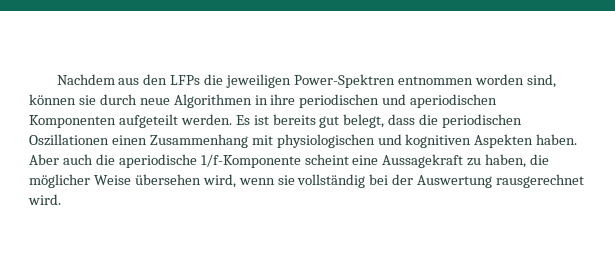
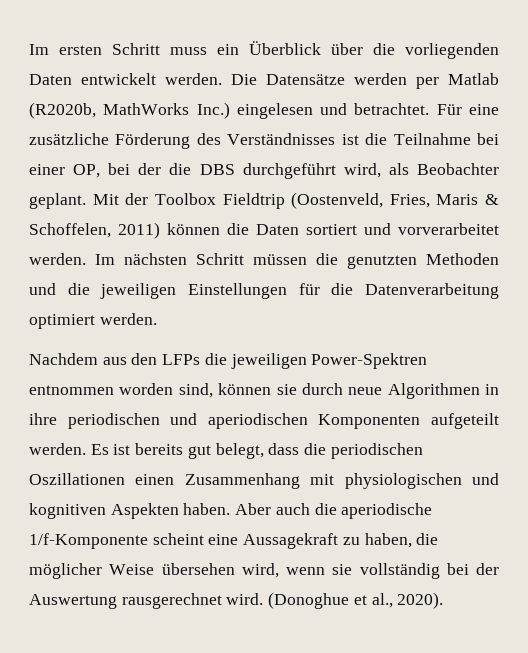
+ Im ersten Schritt muss ein Überblick über die vorliegenden Daten entwickelt werden. Die Datensätze werden per Matlab (R2020b, MathWorks Inc.) eingelesen und betrachtet. Für eine zusätzliche Förderung des Verständnisses ist die Teilnahme bei einer OP, bei der die DBS durchgeführt wird, als Beobachter geplant. Mit der Toolbox Fieldtrip (Oostenveld, Fries, Maris & Schoffelen, 2011) können die Daten sortiert und vorverarbeitet werden. Im nächsten Schritt müssen die genutzten Methoden und die jeweiligen Einstellungen für die Datenverarbeitung optimiert werden.
+ (Donoghue et al., 2020).

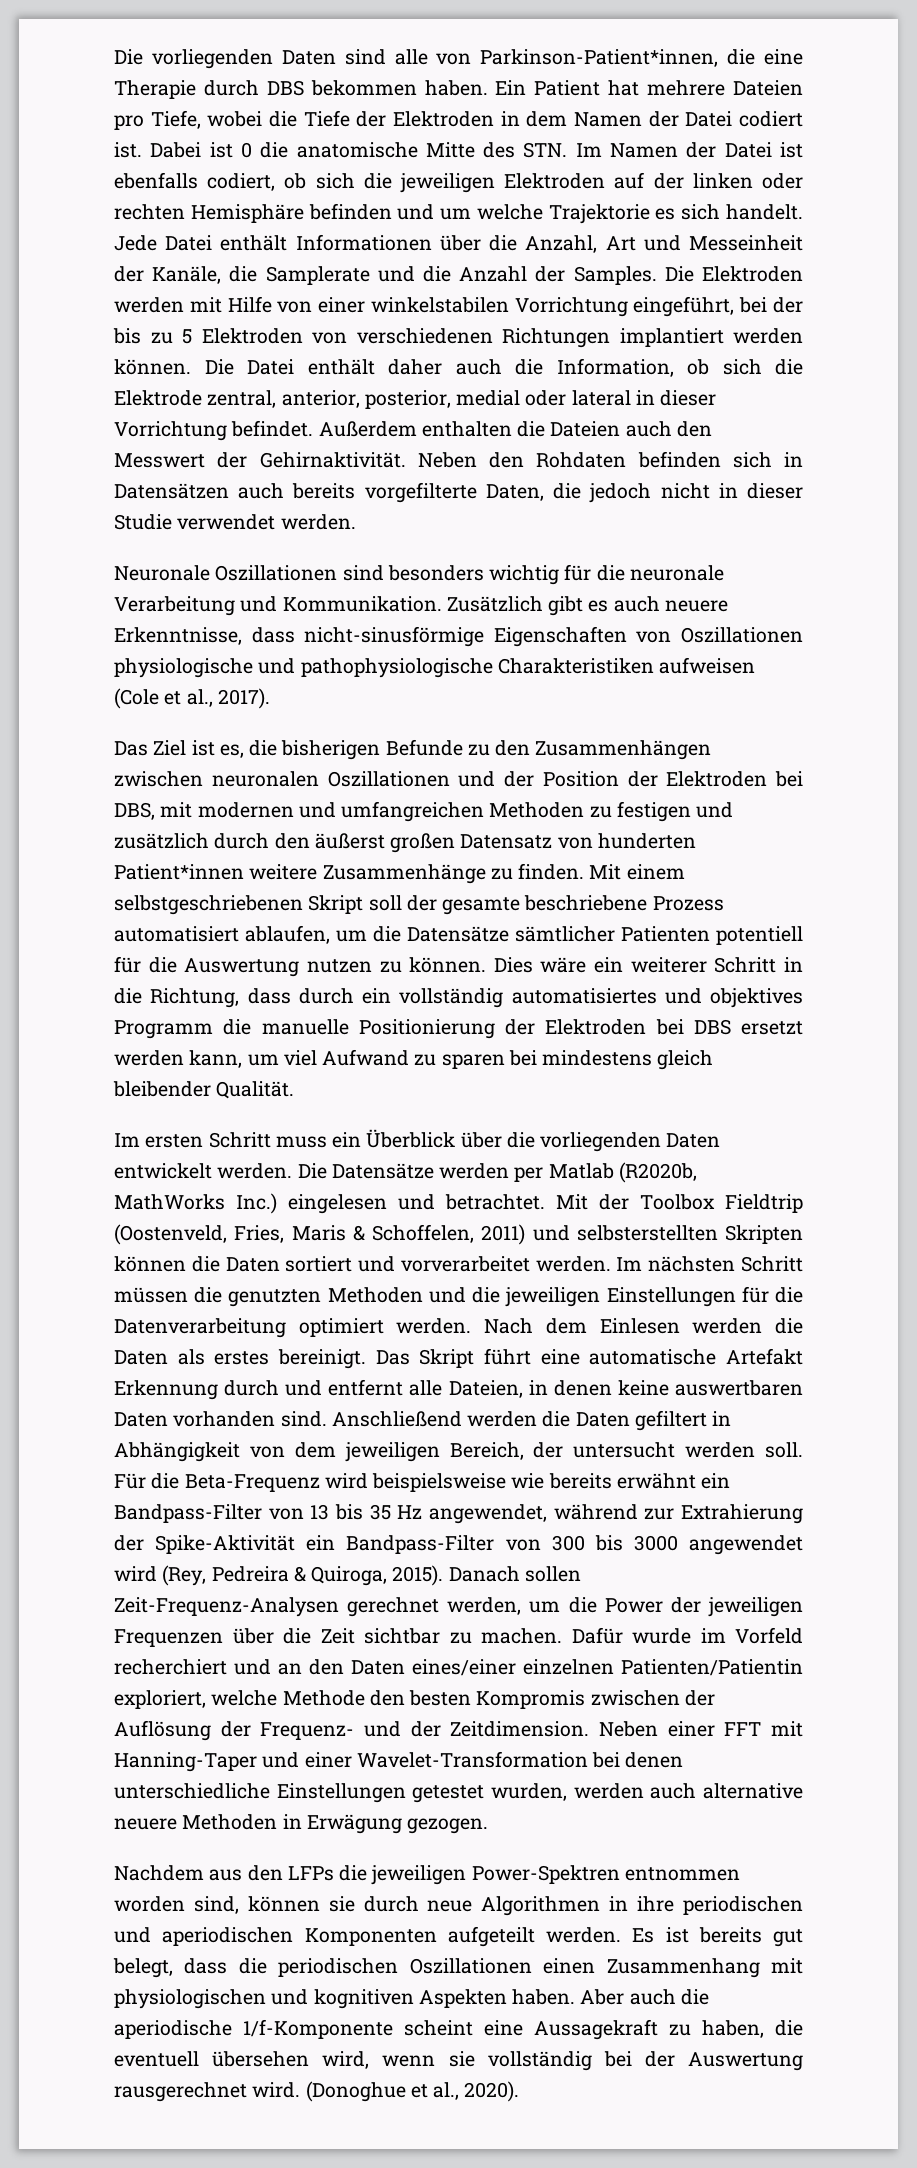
+ Die vorliegenden Daten sind alle von Parkinson-Patient*innen, die eine Therapie durch DBS bekommen haben. Ein Patient hat mehrere Dateien pro Tiefe, wobei die Tiefe der Elektroden in dem Namen der Datei codiert ist. Dabei ist 0 die anatomische Mitte des STN. Im Namen der Datei ist ebenfalls codiert, ob sich die jeweiligen Elektroden auf der linken oder rechten Hemisphäre befinden und um welche Trajektorie es sich handelt. Jede Datei enthält Informationen über die Anzahl, Art und Messeinheit der Kanäle, die Samplerate und die Anzahl der Samples. Die Elektroden werden mit Hilfe von einer winkelstabilen Vorrichtung eingeführt, bei der bis zu 5 Elektroden von verschiedenen Richtungen implantiert werden können. Die Datei enthält daher auch die Information, ob sich die Elektrode zentral, anterior, posterior, medial oder lateral in dieser Vorrichtung befindet. Außerdem enthalten die Dateien auch den Messwert der Gehirnaktivität. Neben den Rohdaten befinden sich in Datensätzen auch bereits vorgefilterte Daten, die jedoch nicht in dieser Studie verwendet werden.
+ Neuronale Oszillationen sind besonders wichtig für die neuronale Verarbeitung und Kommunikation. Zusätzlich gibt es auch neuere Erkenntnisse, dass nicht-sinusförmige Eigenschaften von Oszillationen physiologische und pathophysiologische Charakteristiken aufweisen (Cole et al., 2017).
+ Das Ziel ist es, die bisherigen Befunde zu den Zusammenhängen zwischen neuronalen Oszillationen und der Position der Elektroden bei DBS, mit modernen und umfangreichen Methoden zu festigen und zusätzlich durch den äußerst großen Datensatz von hunderten Patient*innen weitere Zusammenhänge zu finden. Mit einem selbstgeschriebenen Skript soll der gesamte beschriebene Prozess automatisiert ablaufen, um die Datensätze sämtlicher Patienten potentiell für die Auswertung nutzen zu können. Dies wäre ein weiterer Schritt in die Richtung, dass durch ein vollständig automatisiertes und objektives Programm die manuelle Positionierung der Elektroden bei DBS ersetzt werden kann, um viel Aufwand zu sparen bei mindestens gleich bleibender Qualität.
- Für eine zusätzliche Förderung des Verständnisses ist die Teilnahme bei einer OP, bei der die DBS durchgeführt wird, als Beobachter geplant.
- Mit der Toolbox Fieldtrip (Oostenveld, Fries, Maris & Schoffelen, 2011) können die Daten sortiert und vorverarbeitet werden.
+ Mit der Toolbox Fieldtrip (Oostenveld, Fries, Maris & Schoffelen, 2011) und selbsterstellten Skripten können die Daten sortiert und vorverarbeitet werden.
+ Nach dem Einlesen werden die Daten als erstes bereinigt. Das Skript führt eine automatische Artefakt Erkennung durch und entfernt alle Dateien, in denen keine auswertbaren Daten vorhanden sind. Anschließend werden die Daten gefiltert in Abhängigkeit von dem jeweiligen Bereich, der untersucht werden soll. Für die Beta-Frequenz wird beispielsweise wie bereits erwähnt ein Bandpass-Filter von 13 bis 35 Hz angewendet, während zur Extrahierung der Spike-Aktivität ein Bandpass-Filter von 300 bis 3000 angewendet wird (Rey, Pedreira & Quiroga, 2015). Danach sollen Zeit-Frequenz-Analysen gerechnet werden, um die Power der jeweiligen Frequenzen über die Zeit sichtbar zu machen. Dafür wurde im Vorfeld recherchiert und an den Daten eines/einer einzelnen Patienten/Patientin exploriert, welche Methode den besten Kompromis zwischen der Auflösung der Frequenz- und der Zeitdimension. Neben einer FFT mit Hanning-Taper und einer Wavelet-Transformation bei denen unterschiedliche Einstellungen getestet wurden, werden auch alternative neuere Methoden in Erwägung gezogen.
- Aber auch die aperiodische 1/f-Komponente scheint eine Aussagekraft zu haben, die möglicher Weise übersehen wird, wenn sie vollständig bei der Auswertung rausgerechnet wird.
+ Aber auch die aperiodische 1/f-Komponente scheint eine Aussagekraft zu haben, die eventuell übersehen wird, wenn sie vollständig bei der Auswertung rausgerechnet wird.

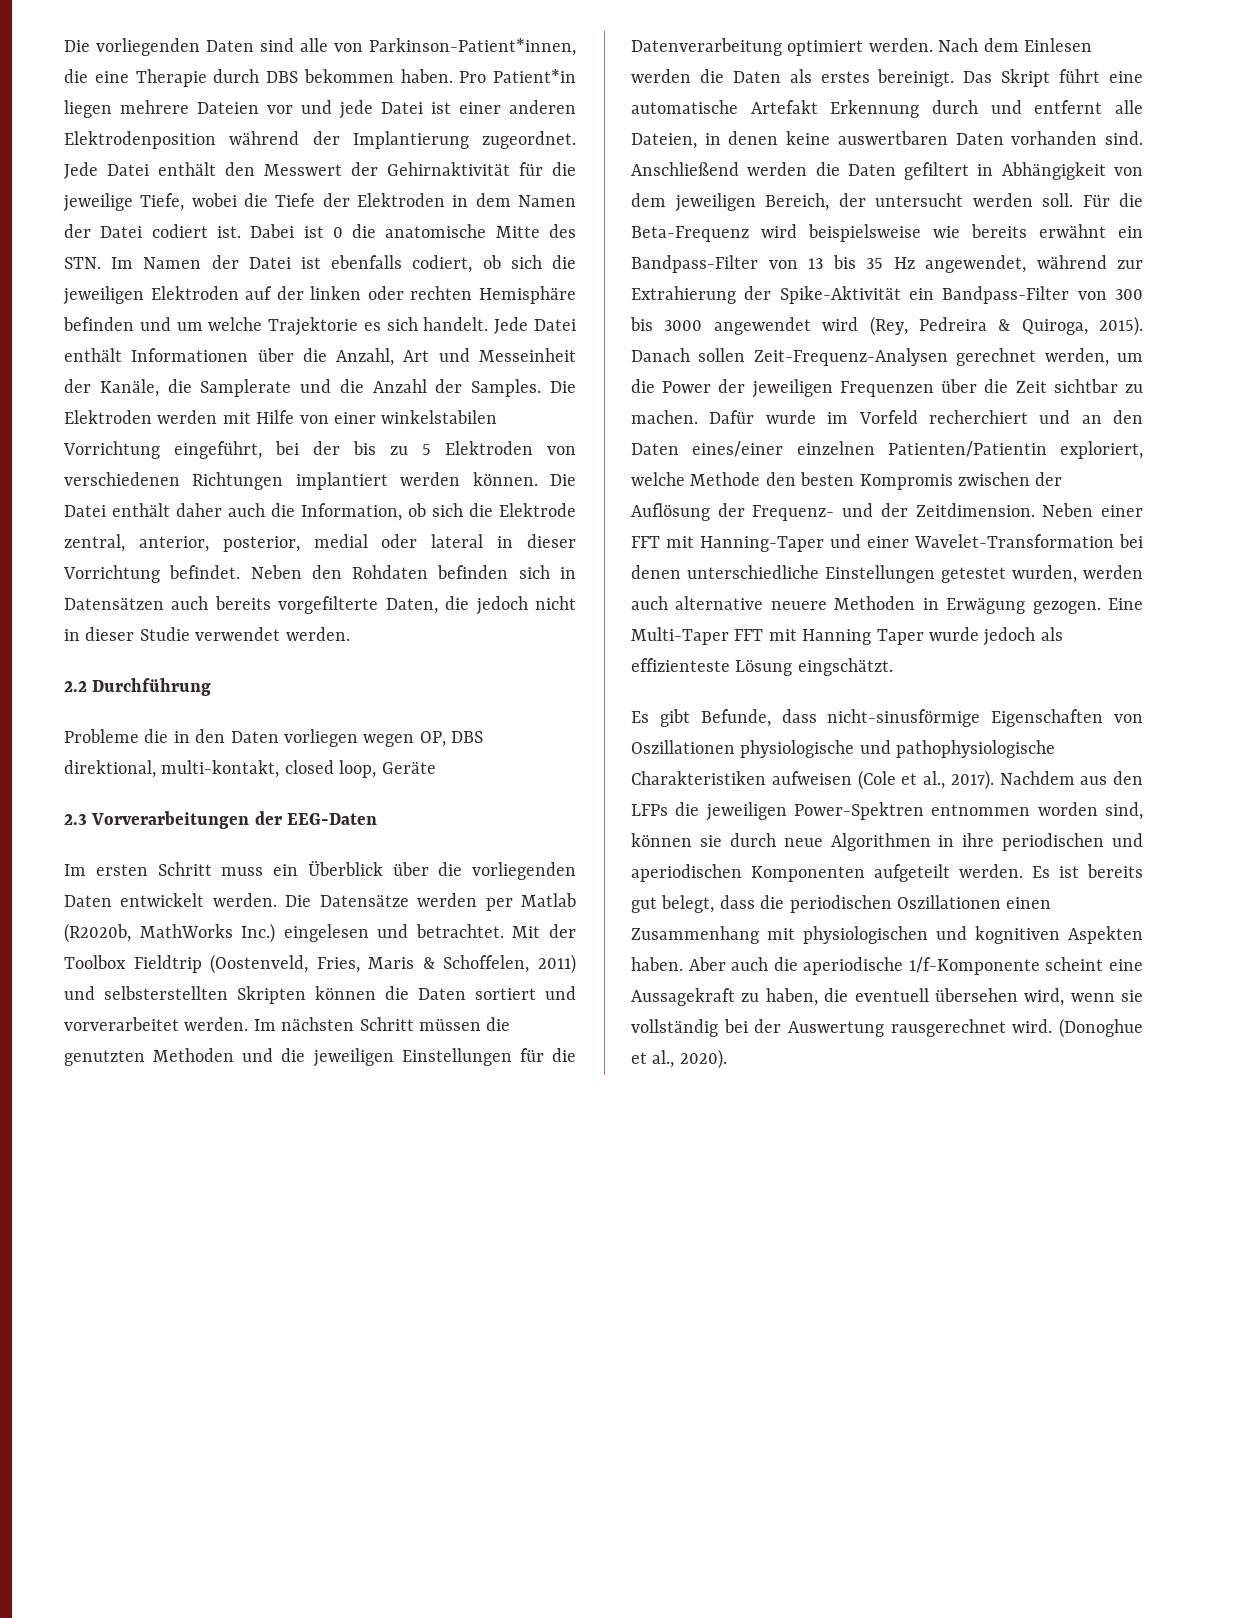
- Ein Patient hat mehrere Dateien pro Tiefe, wobei die Tiefe der Elektroden in dem Namen der Datei codiert ist.
+ Pro Patient*in liegen mehrere Dateien vor und jede Datei ist einer anderen Elektrodenposition während der Implantierung zugeordnet. Jede Datei enthält den Messwert der Gehirnaktivität für die jeweilige Tiefe, wobei die Tiefe der Elektroden in dem Namen der Datei codiert ist.
- Außerdem enthalten die Dateien auch den Messwert der Gehirnaktivität.
- Neuronale Oszillationen sind besonders wichtig für die neuronale Verarbeitung und Kommunikation. Zusätzlich gibt es auch neuere Erkenntnisse, dass nicht-sinusförmige Eigenschaften von Oszillationen physiologische und pathophysiologische Charakteristiken aufweisen (Cole et al., 2017).
- Das Ziel ist es, die bisherigen Befunde zu den Zusammenhängen zwischen neuronalen Oszillationen und der Position der Elektroden bei DBS, mit modernen und umfangreichen Methoden zu festigen und zusätzlich durch den äußerst großen Datensatz von hunderten Patient*innen weitere Zusammenhänge zu finden. Mit einem selbstgeschriebenen Skript soll der gesamte beschriebene Prozess automatisiert ablaufen, um die Datensätze sämtlicher Patienten potentiell für die Auswertung nutzen zu können. Dies wäre ein weiterer Schritt in die Richtung, dass durch ein vollständig automatisiertes und objektives Programm die manuelle Positionierung der Elektroden bei DBS ersetzt werden kann, um viel Aufwand zu sparen bei mindestens gleich bleibender Qualität.
+ 2.2 Durchführung
+ Probleme die in den Daten vorliegen wegen OP, DBS direktional, multi-kontakt, closed loop, Geräte
+ 2.3 Vorverarbeitungen der EEG-Daten
- Neben einer FFT mit Hanning-Taper und einer Wavelet-Transformation bei denen unterschiedliche Einstellungen getestet wurden, werden auch alternative neuere Methoden in Erwägung gezogen.
- Nachdem aus den LFPs die jeweiligen Power-Spektren entnommen worden sind, können sie durch neue Algorithmen in ihre periodischen und aperiodischen Komponenten aufgeteilt werden.
+ Neben einer FFT mit Hanning-Taper und einer Wavelet-Transformation bei denen unterschiedliche Einstellungen getestet wurden, werden auch alternative neuere Methoden in Erwägung gezogen. Eine Multi-Taper FFT mit Hanning Taper wurde jedoch als effizienteste Lösung eingschätzt.
+ Es gibt Befunde, dass nicht-sinusförmige Eigenschaften von Oszillationen physiologische und pathophysiologische Charakteristiken aufweisen (Cole et al., 2017). Nachdem aus den LFPs die jeweiligen Power-Spektren entnommen worden sind, können sie durch neue Algorithmen in ihre periodischen und aperiodischen Komponenten aufgeteilt werden.

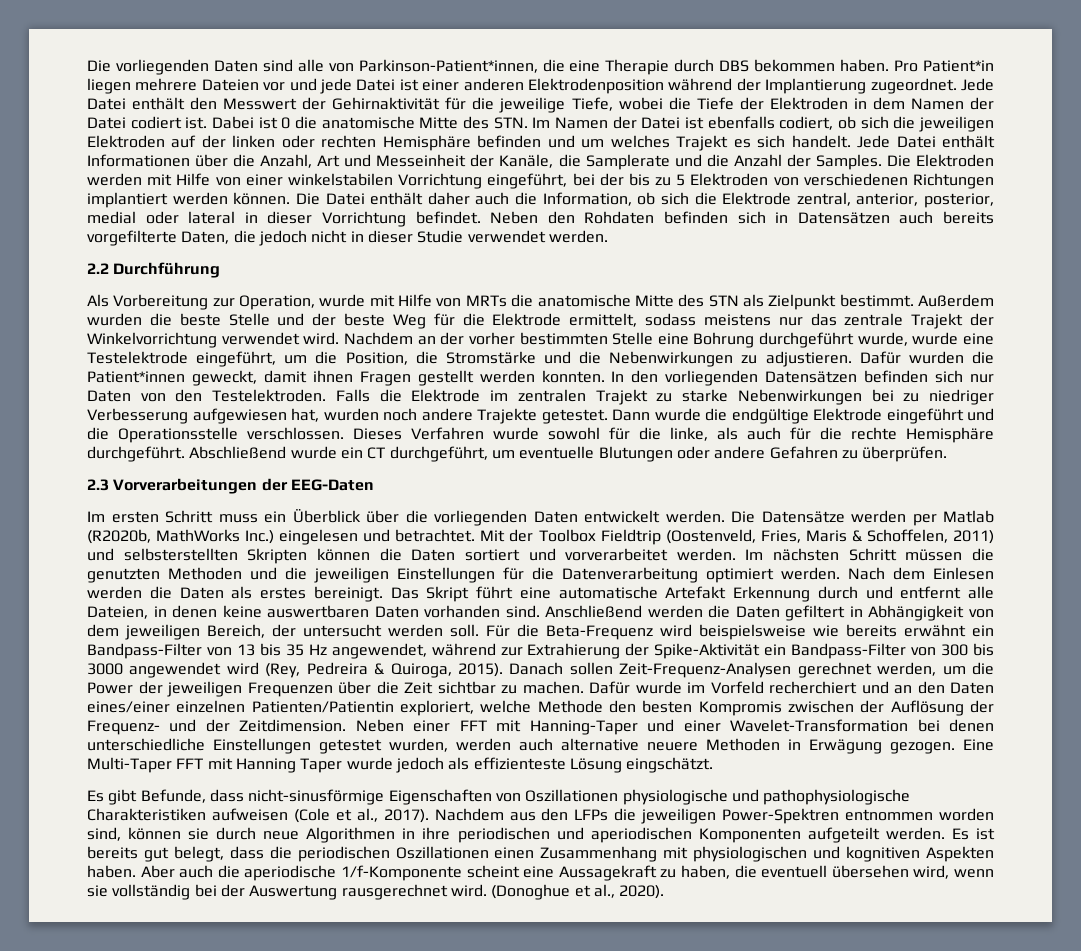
- Dabei ist 0 die anatomische Mitte des STN. Im Namen der Datei ist ebenfalls codiert, ob sich die jeweiligen Elektroden auf der linken oder rechten Hemisphäre befinden und um welche Trajektorie es sich handelt.
+ Dabei ist 0 die anatomische Mitte des STN. Im Namen der Datei ist ebenfalls codiert, ob sich die jeweiligen Elektroden auf der linken oder rechten Hemisphäre befinden und um welches Trajekt es sich handelt.
- Probleme die in den Daten vorliegen wegen OP, DBS direktional, multi-kontakt, closed loop, Geräte
+ Als Vorbereitung zur Operation, wurde mit Hilfe von MRTs die anatomische Mitte des STN als Zielpunkt bestimmt. Außerdem wurden die beste Stelle und der beste Weg für die Elektrode ermittelt, sodass meistens nur das zentrale Trajekt der Winkelvorrichtung verwendet wird. Nachdem an der vorher bestimmten Stelle eine Bohrung durchgeführt wurde, wurde eine Testelektrode eingeführt, um die Position, die Stromstärke und die Nebenwirkungen zu adjustieren. Dafür wurden die Patient*innen geweckt, damit ihnen Fragen gestellt werden konnten. In den vorliegenden Datensätzen befinden sich nur Daten von den Testelektroden. Falls die Elektrode im zentralen Trajekt zu starke Nebenwirkungen bei zu niedriger Verbesserung aufgewiesen hat, wurden noch andere Trajekte getestet. Dann wurde die endgültige Elektrode eingeführt und die Operationsstelle verschlossen. Dieses Verfahren wurde sowohl für die linke, als auch für die rechte Hemisphäre durchgeführt. Abschließend wurde ein CT durchgeführt, um eventuelle Blutungen oder andere Gefahren zu überprüfen.

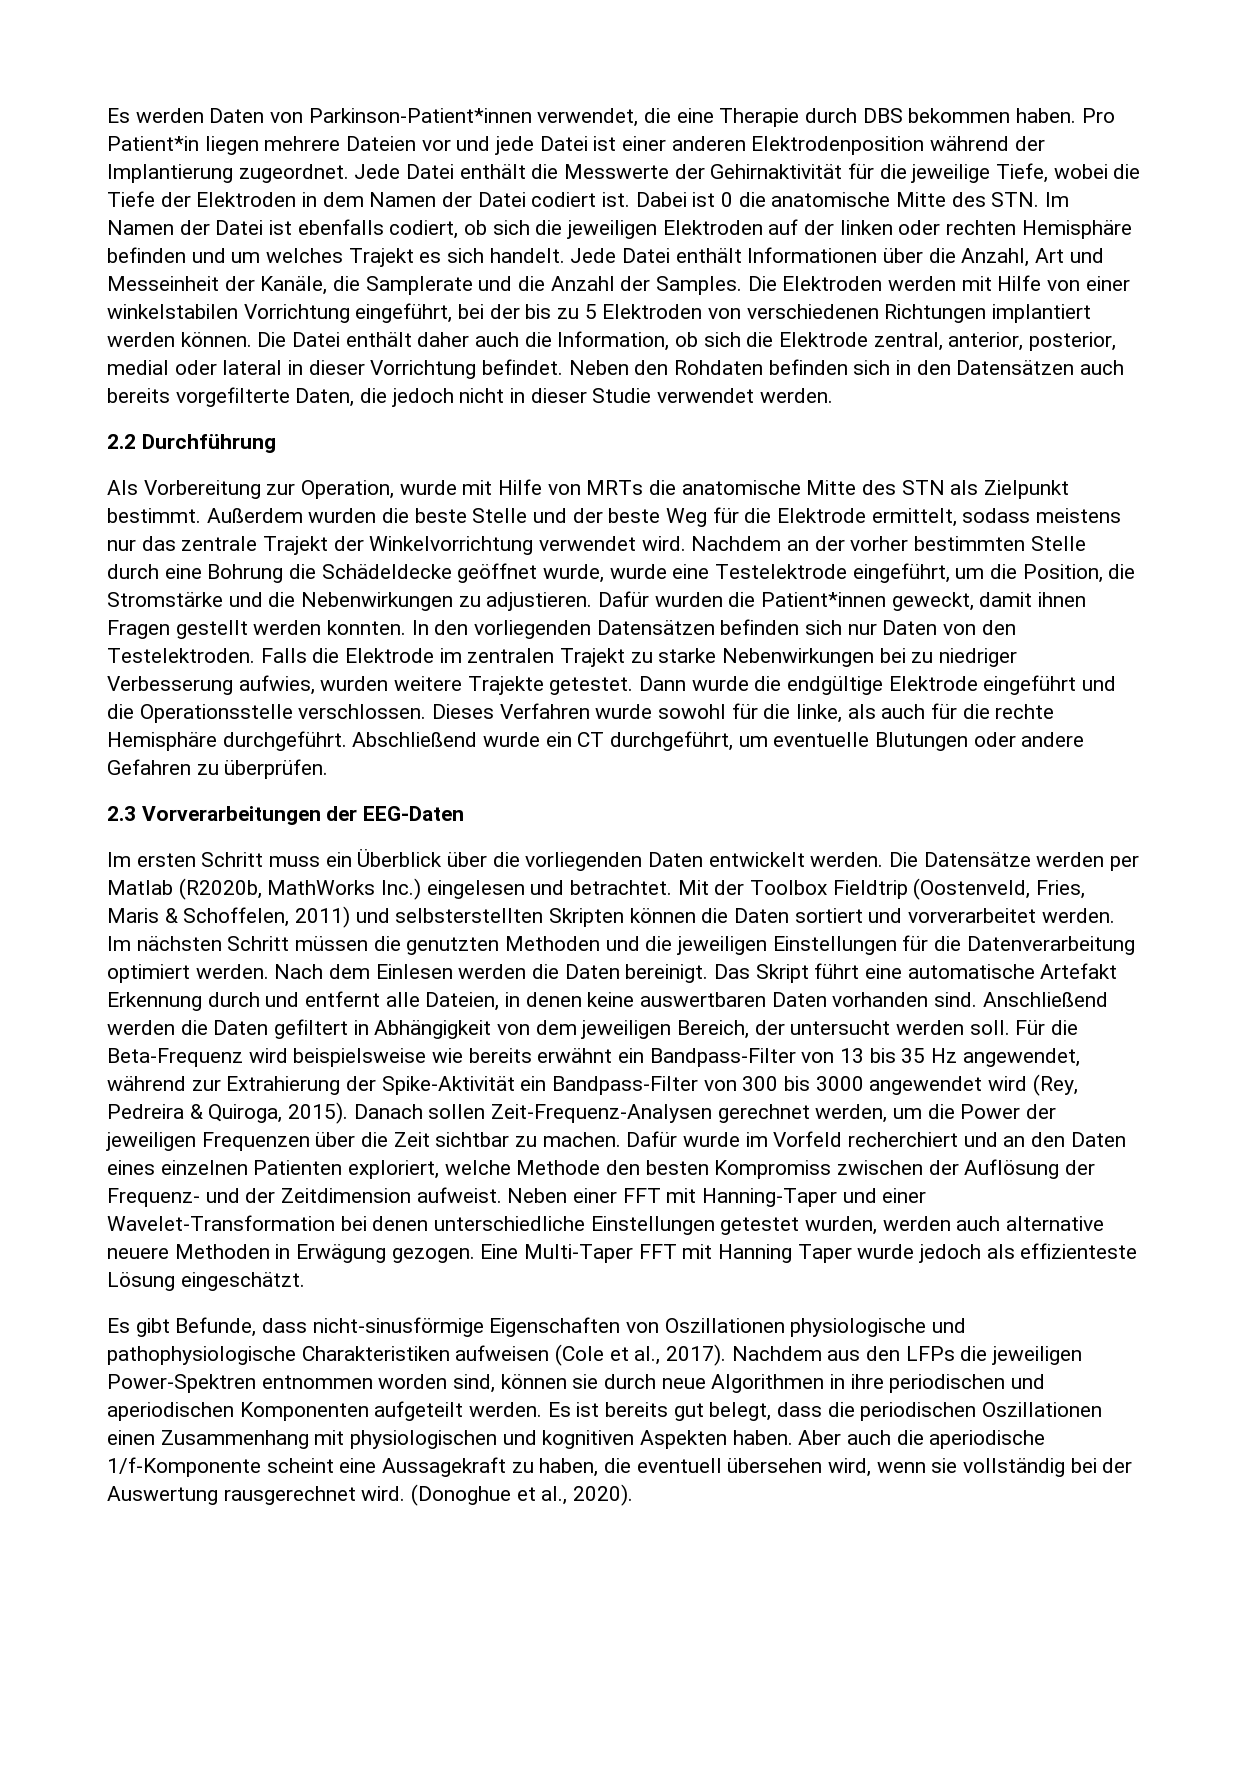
- Die vorliegenden Daten sind alle von Parkinson-Patient*innen, die eine Therapie durch DBS bekommen haben.
+ Es werden Daten von Parkinson-Patient*innen verwendet, die eine Therapie durch DBS bekommen haben.
- Jede Datei enthält den Messwert der Gehirnaktivität für die jeweilige Tiefe, wobei die Tiefe der Elektroden in dem Namen der Datei codiert ist.
+ Jede Datei enthält die Messwerte der Gehirnaktivität für die jeweilige Tiefe, wobei die Tiefe der Elektroden in dem Namen der Datei codiert ist.
- Neben den Rohdaten befinden sich in Datensätzen auch bereits vorgefilterte Daten, die jedoch nicht in dieser Studie verwendet werden.
+ Neben den Rohdaten befinden sich in den Datensätzen auch bereits vorgefilterte Daten, die jedoch nicht in dieser Studie verwendet werden.
- Nachdem an der vorher bestimmten Stelle eine Bohrung durchgeführt wurde, wurde eine Testelektrode eingeführt, um die Position, die Stromstärke und die Nebenwirkungen zu adjustieren.
+ Nachdem an der vorher bestimmten Stelle durch eine Bohrung die Schädeldecke geöffnet wurde, wurde eine Testelektrode eingeführt, um die Position, die Stromstärke und die Nebenwirkungen zu adjustieren.
- Falls die Elektrode im zentralen Trajekt zu starke Nebenwirkungen bei zu niedriger Verbesserung aufgewiesen hat, wurden noch andere Trajekte getestet.
+ Falls die Elektrode im zentralen Trajekt zu starke Nebenwirkungen bei zu niedriger Verbesserung aufwies, wurden weitere Trajekte getestet.
- Nach dem Einlesen werden die Daten als erstes bereinigt.
+ Nach dem Einlesen werden die Daten bereinigt.
- Dafür wurde im Vorfeld recherchiert und an den Daten eines/einer einzelnen Patienten/Patientin exploriert, welche Methode den besten Kompromis zwischen der Auflösung der Frequenz- und der Zeitdimension.
+ Dafür wurde im Vorfeld recherchiert und an den Daten eines einzelnen Patienten exploriert, welche Methode den besten Kompromiss zwischen der Auflösung der Frequenz- und der Zeitdimension aufweist.
- Eine Multi-Taper FFT mit Hanning Taper wurde jedoch als effizienteste Lösung eingschätzt.
+ Eine Multi-Taper FFT mit Hanning Taper wurde jedoch als effizienteste Lösung eingeschätzt.

